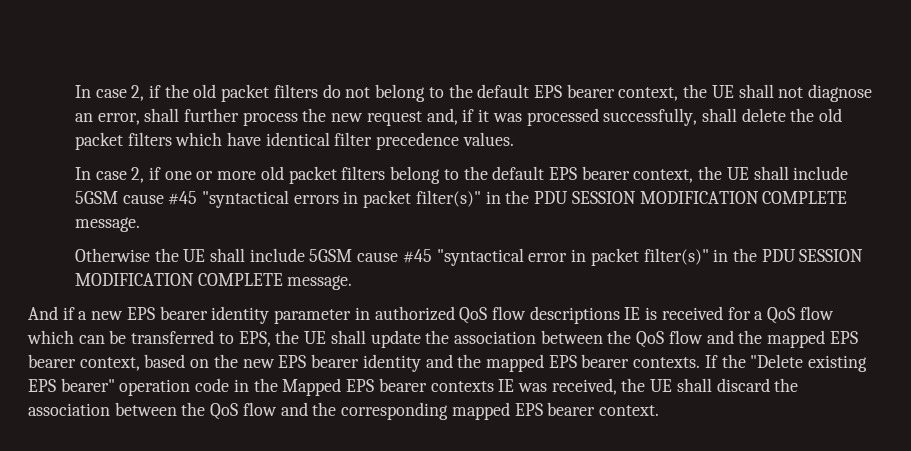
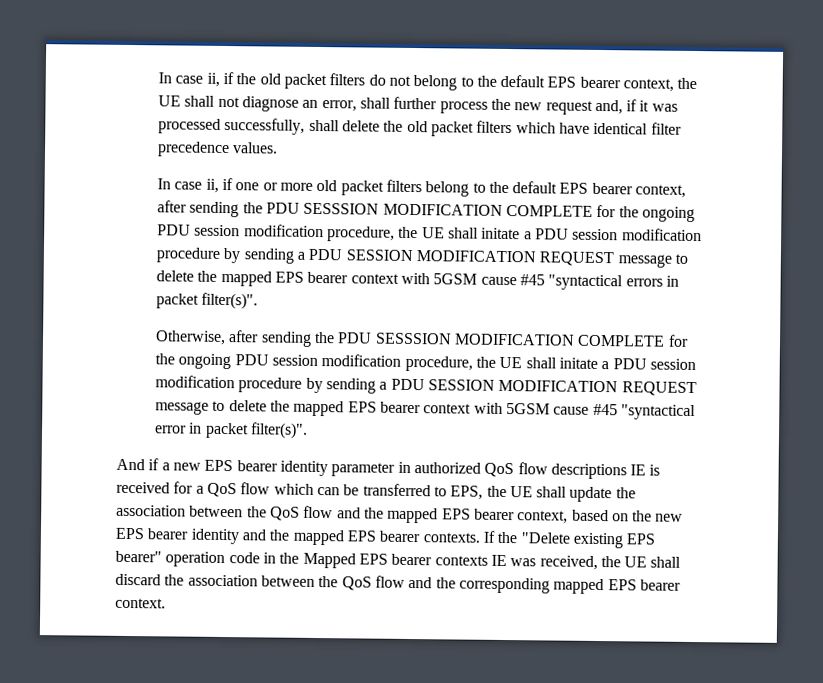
- In case 2, if the old packet filters do not belong to the default EPS bearer context, the UE shall not diagnose an error, shall further process the new request and, if it was processed successfully, shall delete the old packet filters which have identical filter precedence values.
+ In case ii, if the old packet filters do not belong to the default EPS bearer context, the UE shall not diagnose an error, shall further process the new request and, if it was processed successfully, shall delete the old packet filters which have identical filter precedence values.
- In case 2, if one or more old packet filters belong to the default EPS bearer context, the UE shall include 5GSM cause #45 "syntactical errors in packet filter(s)" in the PDU SESSION MODIFICATION COMPLETE message.
- Otherwise the UE shall include 5GSM cause #45 "syntactical error in packet filter(s)" in the PDU SESSION MODIFICATION COMPLETE message.
+ In case ii, if one or more old packet filters belong to the default EPS bearer context, after sending the PDU SESSSION MODIFICATION COMPLETE for the ongoing PDU session modification procedure, the UE shall initate a PDU session modification procedure by sending a PDU SESSION MODIFICATION REQUEST message to delete the mapped EPS bearer context with 5GSM cause #45 "syntactical errors in packet filter(s)".
+ Otherwise, after sending the PDU SESSSION MODIFICATION COMPLETE for the ongoing PDU session modification procedure, the UE shall initate a PDU session modification procedure by sending a PDU SESSION MODIFICATION REQUEST message to delete the mapped EPS bearer context with 5GSM cause #45 "syntactical error in packet filter(s)".

